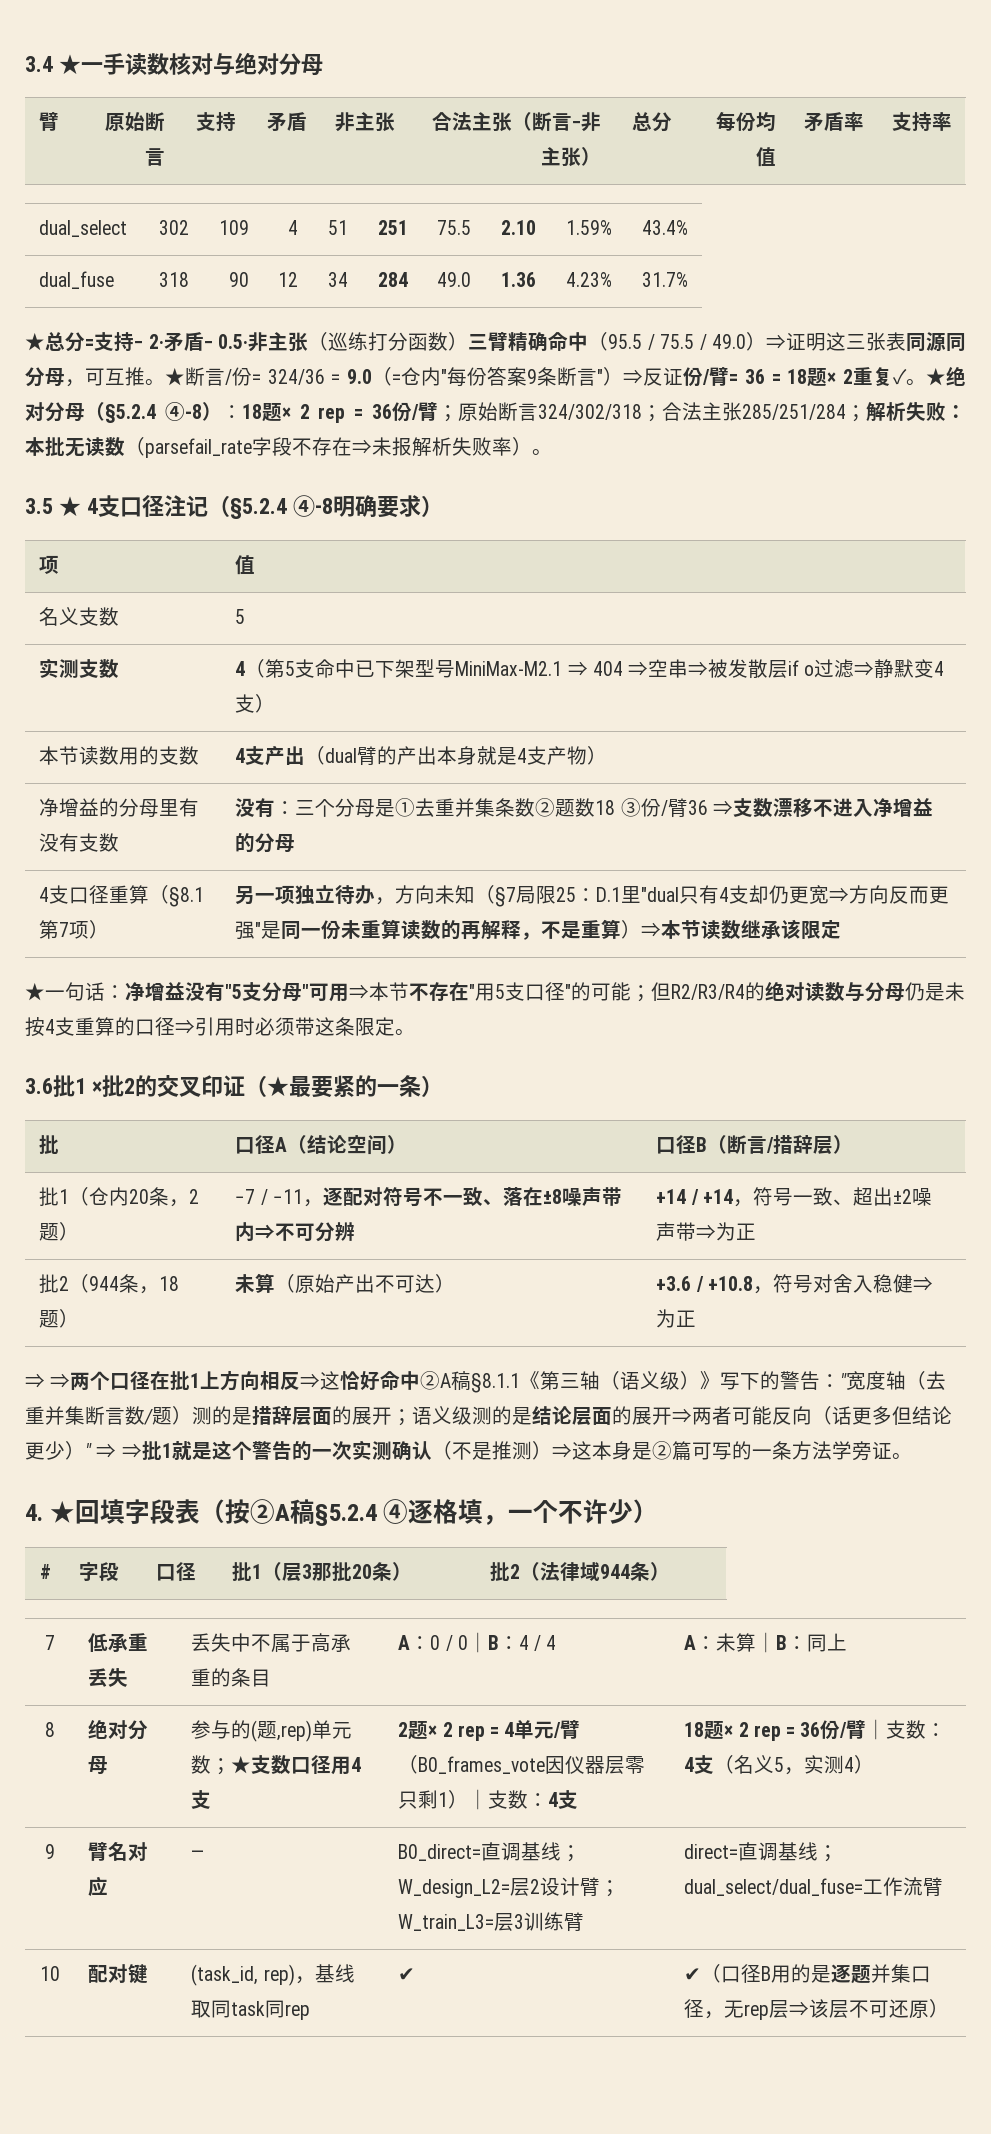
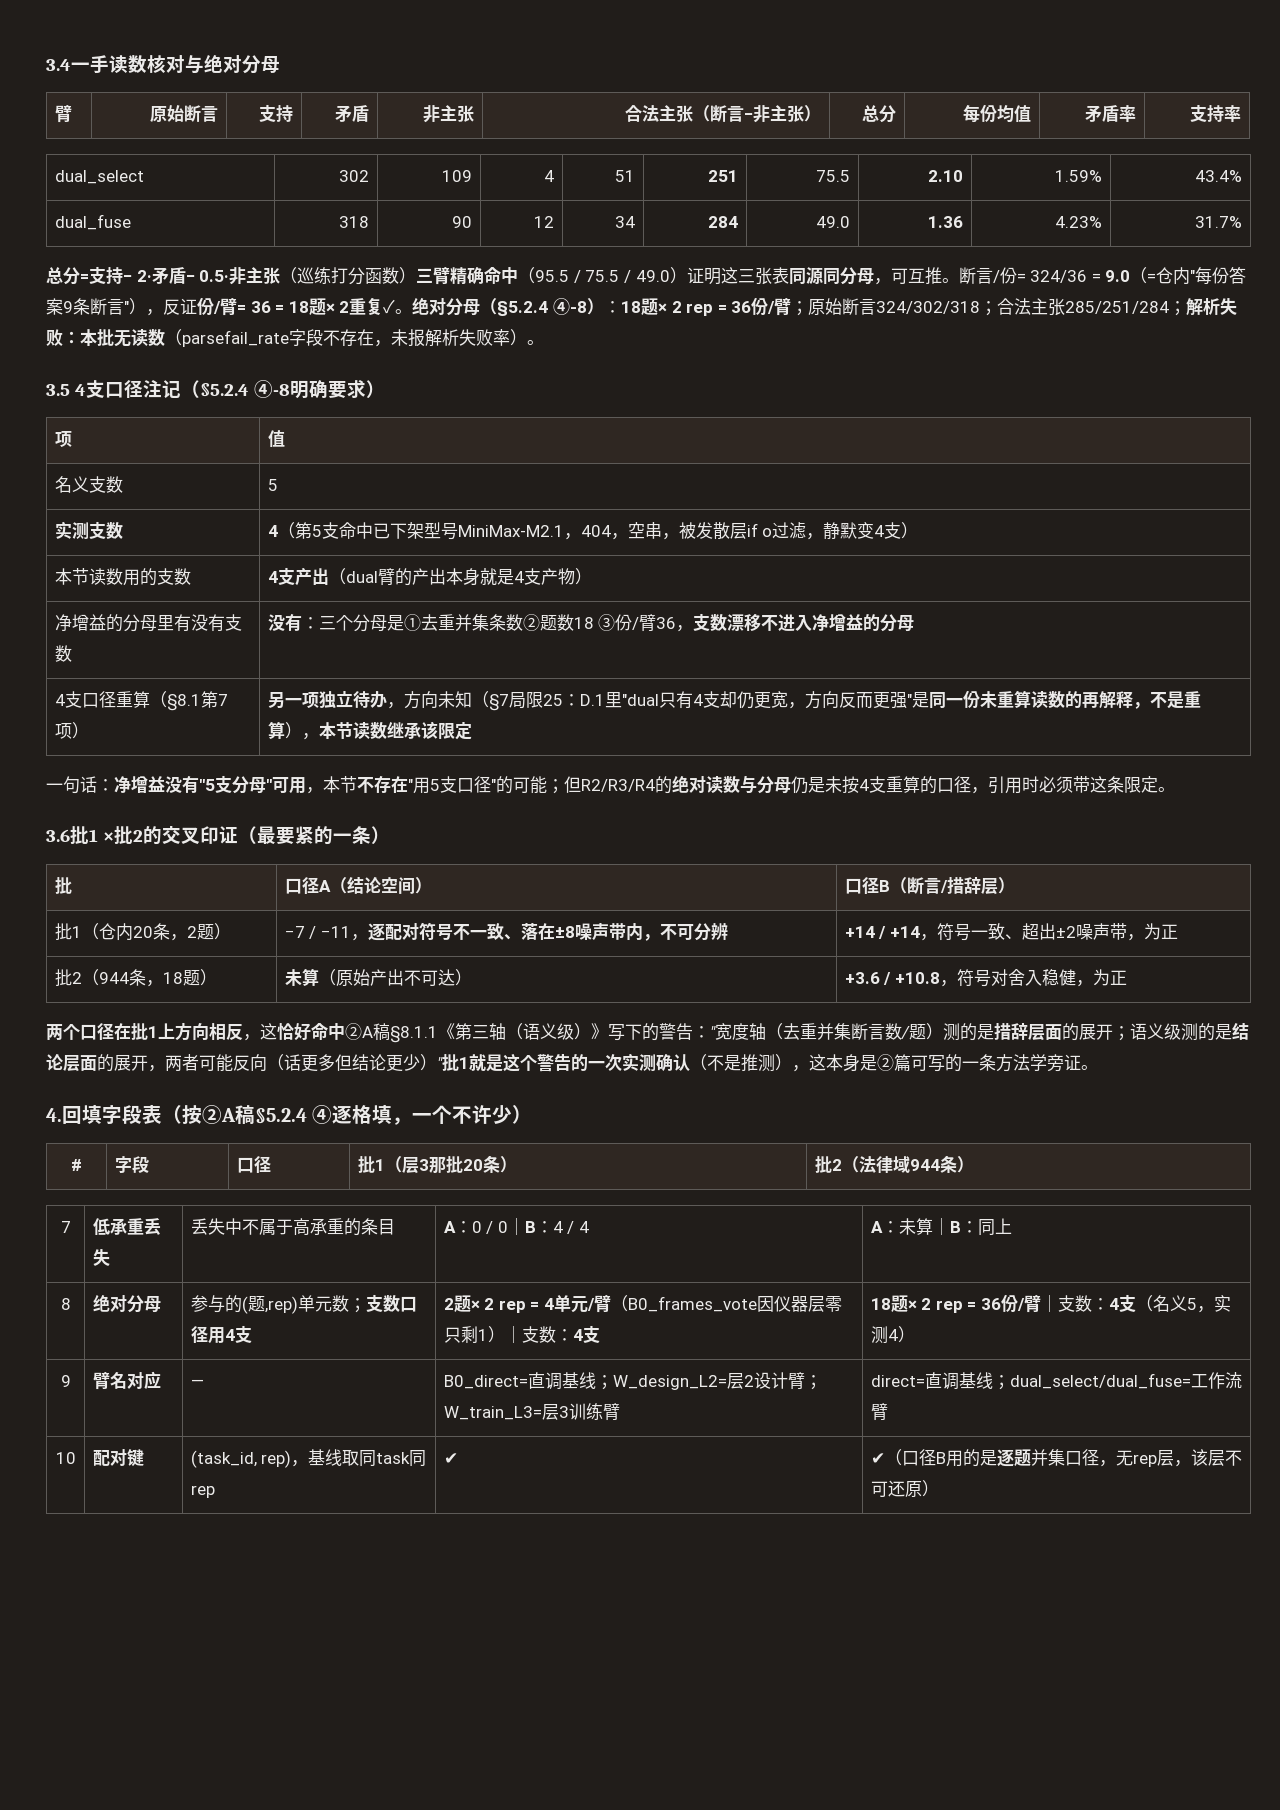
- 3.4 ★一手读数核对与绝对分母
+ 3.4一手读数核对与绝对分母
- ★总分=支持− 2·矛盾− 0.5·非主张（巡练打分函数）三臂精确命中（95.5 / 75.5 / 49.0）⇒证明这三张表同源同分母，可互推。
+ 总分=支持− 2·矛盾− 0.5·非主张（巡练打分函数）三臂精确命中（95.5 / 75.5 / 49.0）证明这三张表同源同分母，可互推。
- ★断言/份= 324/36 = 9.0（=仓内"每份答案9条断言"）⇒反证份/臂= 36 = 18题× 2重复✓。
+ 断言/份= 324/36 = 9.0（=仓内"每份答案9条断言"），反证份/臂= 36 = 18题× 2重复✓。
- ★绝对分母（§5.2.4 ④-8）：18题× 2 rep = 36份/臂；原始断言324/302/318；合法主张285/251/284；解析失败：本批无读数（parsefail_rate字段不存在⇒未报解析失败率）。
+ 绝对分母（§5.2.4 ④-8）：18题× 2 rep = 36份/臂；原始断言324/302/318；合法主张285/251/284；解析失败：本批无读数（parsefail_rate字段不存在，未报解析失败率）。
- 3.5 ★ 4支口径注记（§5.2.4 ④-8明确要求）
+ 3.5 4支口径注记（§5.2.4 ④-8明确要求）
- 实测支数 | 4（第5支命中已下架型号MiniMax-M2.1 ⇒ 404 ⇒空串⇒被发散层if o过滤⇒静默变4支）
+ 实测支数 | 4（第5支命中已下架型号MiniMax-M2.1，404，空串，被发散层if o过滤，静默变4支）
- 净增益的分母里有没有支数 | 没有：三个分母是①去重并集条数②题数18 ③份/臂36 ⇒支数漂移不进入净增益的分母
+ 净增益的分母里有没有支数 | 没有：三个分母是①去重并集条数②题数18 ③份/臂36，支数漂移不进入净增益的分母
- 另一项独立待办，方向未知（§7局限25：D.1里"dual只有4支却仍更宽⇒方向反而更强"是同一份未重算读数的再解释，不是重算）⇒本节读数继承该限定
+ 另一项独立待办，方向未知（§7局限25：D.1里"dual只有4支却仍更宽，方向反而更强"是同一份未重算读数的再解释，不是重算），本节读数继承该限定
- ★一句话：净增益没有"5支分母"可用⇒本节不存在"用5支口径"的可能；但R2/R3/R4的绝对读数与分母仍是未按4支重算的口径⇒引用时必须带这条限定。
+ 一句话：净增益没有"5支分母"可用，本节不存在"用5支口径"的可能；但R2/R3/R4的绝对读数与分母仍是未按4支重算的口径，引用时必须带这条限定。
- 3.6批1 ×批2的交叉印证（★最要紧的一条）
+ 3.6批1 ×批2的交叉印证（最要紧的一条）
- 批1（仓内20条，2题） | −7 / −11，逐配对符号不一致、落在±8噪声带内⇒不可分辨 | +14 / +14，符号一致、超出±2噪声带⇒为正
+ 批1（仓内20条，2题） | −7 / −11，逐配对符号不一致、落在±8噪声带内，不可分辨 | +14 / +14，符号一致、超出±2噪声带，为正
- 批2（944条，18题） | 未算（原始产出不可达） | +3.6 / +10.8，符号对舍入稳健⇒为正
- ⇒ ⇒两个口径在批1上方向相反⇒这恰好命中②A稿§8.1.1《第三轴（语义级）》写下的警告：
+ 批2（944条，18题） | 未算（原始产出不可达） | +3.6 / +10.8，符号对舍入稳健，为正
+ 两个口径在批1上方向相反，这恰好命中②A稿§8.1.1《第三轴（语义级）》写下的警告：
- 语义级测的是结论层面的展开⇒两者可能反向（话更多但结论更少）" ⇒ ⇒批1就是这个警告的一次实测确认（不是推测）⇒这本身是②篇可写的一条方法学旁证。
+ 语义级测的是结论层面的展开，两者可能反向（话更多但结论更少）"批1就是这个警告的一次实测确认（不是推测），这本身是②篇可写的一条方法学旁证。
- 4. ★回填字段表（按②A稿§5.2.4 ④逐格填，一个不许少）
+ 4.回填字段表（按②A稿§5.2.4 ④逐格填，一个不许少）
- 参与的(题,rep)单元数；★支数口径用4支
+ 参与的(题,rep)单元数；支数口径用4支
- 10 | 配对键 | (task_id, rep)，基线取同task同rep | ✔ | ✔（口径B用的是逐题并集口径，无rep层⇒该层不可还原）
+ 10 | 配对键 | (task_id, rep)，基线取同task同rep | ✔ | ✔（口径B用的是逐题并集口径，无rep层，该层不可还原）

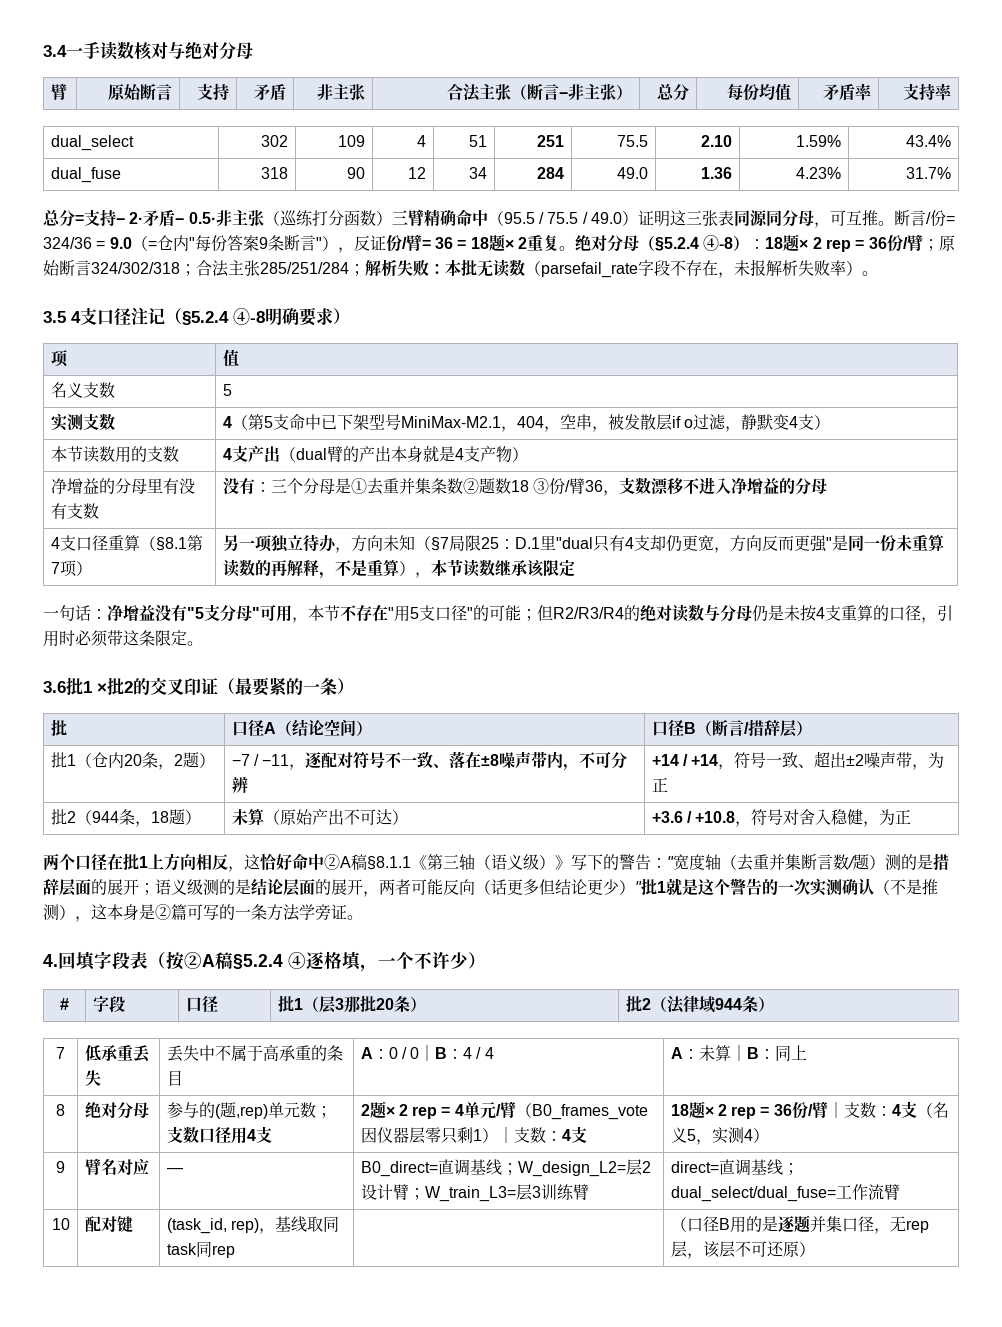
- 断言/份= 324/36 = 9.0（=仓内"每份答案9条断言"），反证份/臂= 36 = 18题× 2重复✓。
+ 断言/份= 324/36 = 9.0（=仓内"每份答案9条断言"），反证份/臂= 36 = 18题× 2重复。
- 10 | 配对键 | (task_id, rep)，基线取同task同rep | ✔ | ✔（口径B用的是逐题并集口径，无rep层，该层不可还原）
+ 10 | 配对键 | (task_id, rep)，基线取同task同rep | | （口径B用的是逐题并集口径，无rep层，该层不可还原）

